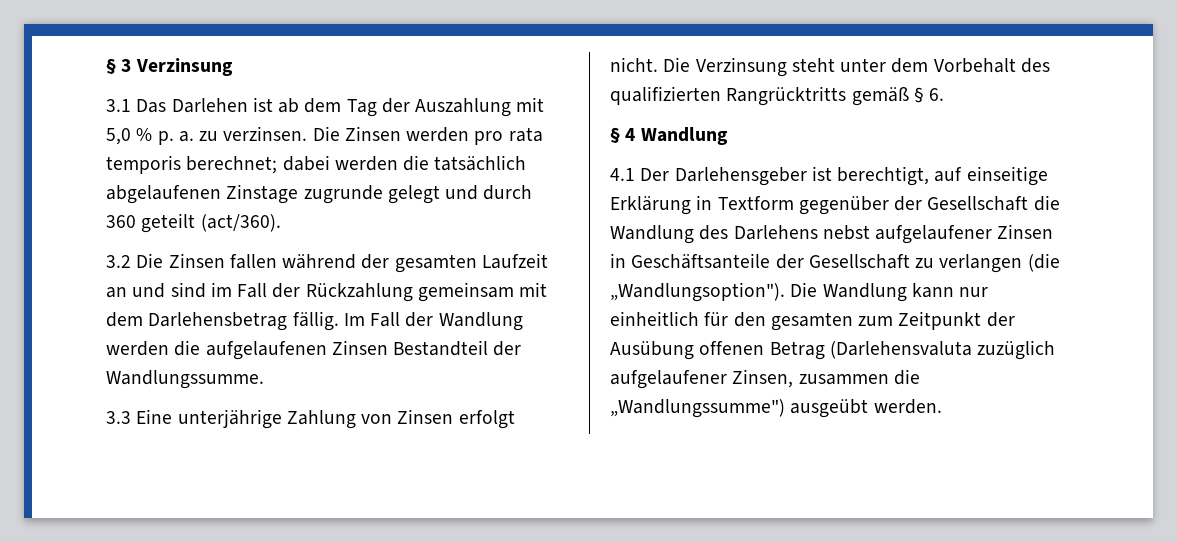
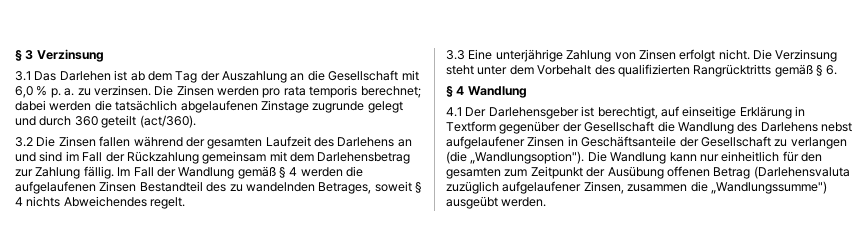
- 3.1 Das Darlehen ist ab dem Tag der Auszahlung mit 5,0 % p. a. zu verzinsen.
+ 3.1 Das Darlehen ist ab dem Tag der Auszahlung an die Gesellschaft mit 6,0 % p. a. zu verzinsen.
- 3.2 Die Zinsen fallen während der gesamten Laufzeit an und sind im Fall der Rückzahlung gemeinsam mit dem Darlehensbetrag fällig.
+ 3.2 Die Zinsen fallen während der gesamten Laufzeit des Darlehens an und sind im Fall der Rückzahlung gemeinsam mit dem Darlehensbetrag zur Zahlung fällig.
- Im Fall der Wandlung werden die aufgelaufenen Zinsen Bestandteil der Wandlungssumme.
+ Im Fall der Wandlung gemäß § 4 werden die aufgelaufenen Zinsen Bestandteil des zu wandelnden Betrages, soweit § 4 nichts Abweichendes regelt.

